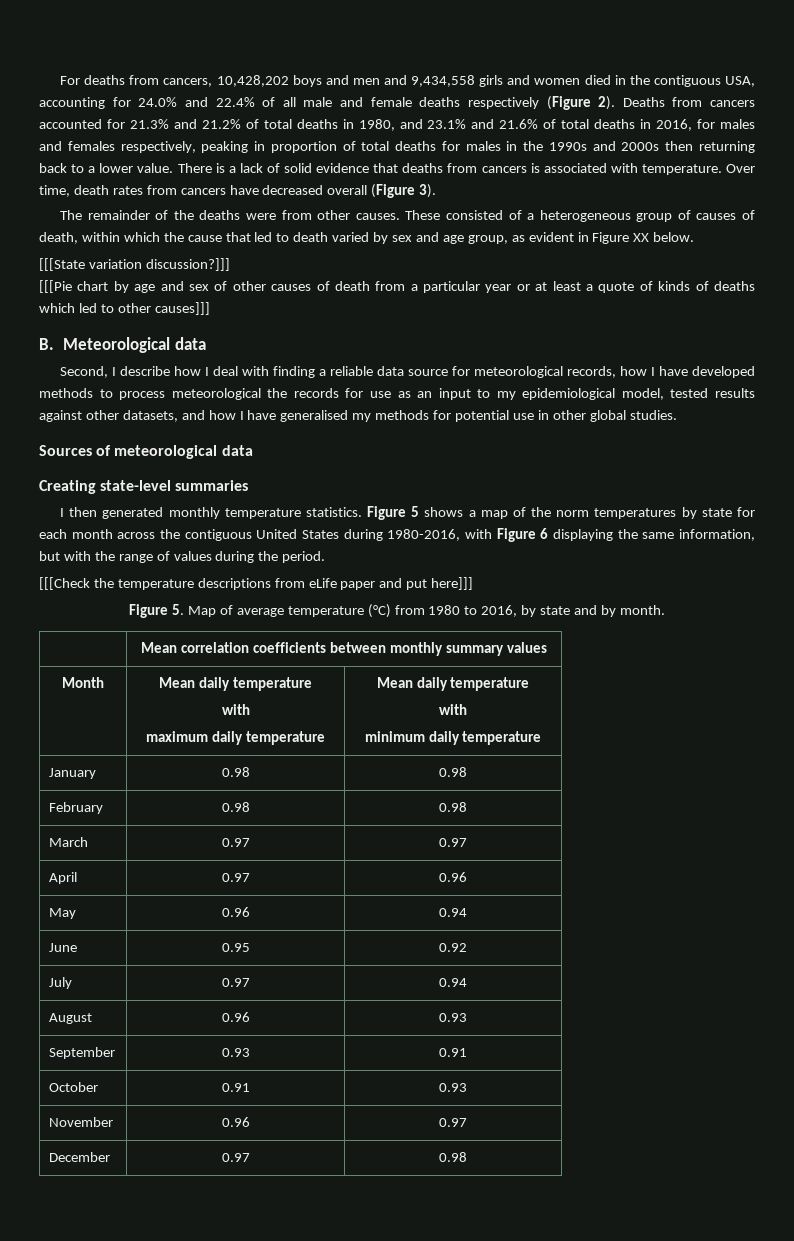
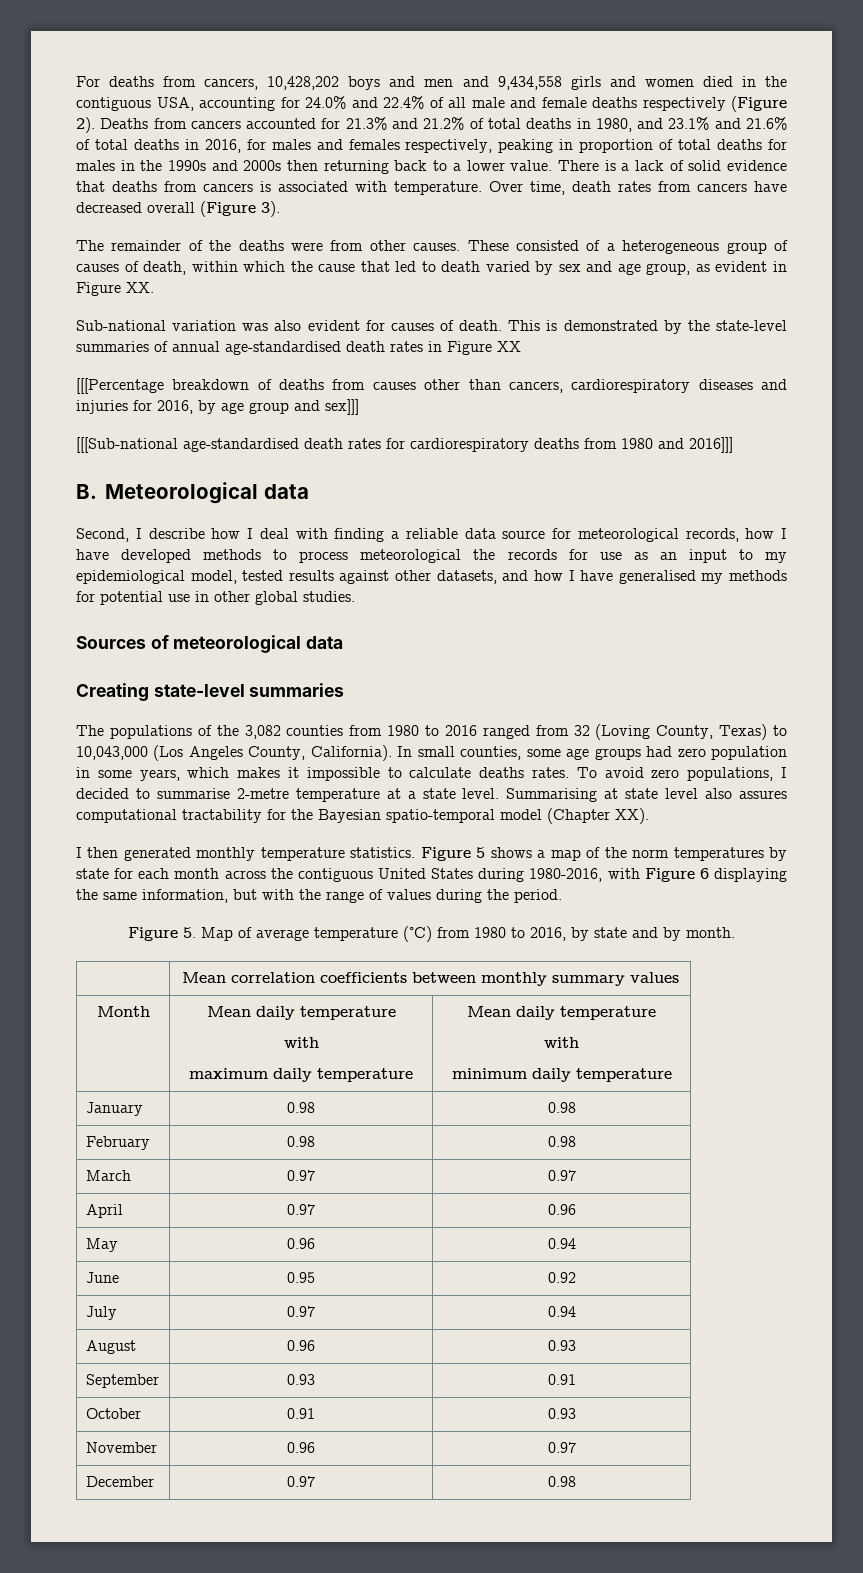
- These consisted of a heterogeneous group of causes of death, within which the cause that led to death varied by sex and age group, as evident in Figure XX below.
- [[[State variation discussion?]]]
- [[[Pie chart by age and sex of other causes of death from a particular year or at least a quote of kinds of deaths which led to other causes]]]
+ These consisted of a heterogeneous group of causes of death, within which the cause that led to death varied by sex and age group, as evident in Figure XX.
+ Sub-national variation was also evident for causes of death. This is demonstrated by the state-level summaries of annual age-standardised death rates in Figure XX
+ [[[Percentage breakdown of deaths from causes other than cancers, cardiorespiratory diseases and injuries for 2016, by age group and sex]]]
+ [[[Sub-national age-standardised death rates for cardiorespiratory deaths from 1980 and 2016]]]
+ The populations of the 3,082 counties from 1980 to 2016 ranged from 32 (Loving County, Texas) to 10,043,000 (Los Angeles County, California). In small counties, some age groups had zero population in some years, which makes it impossible to calculate deaths rates. To avoid zero populations, I decided to summarise 2-metre temperature at a state level. Summarising at state level also assures computational tractability for the Bayesian spatio-temporal model (Chapter XX).
- [[[Check the temperature descriptions from eLife paper and put here]]]

